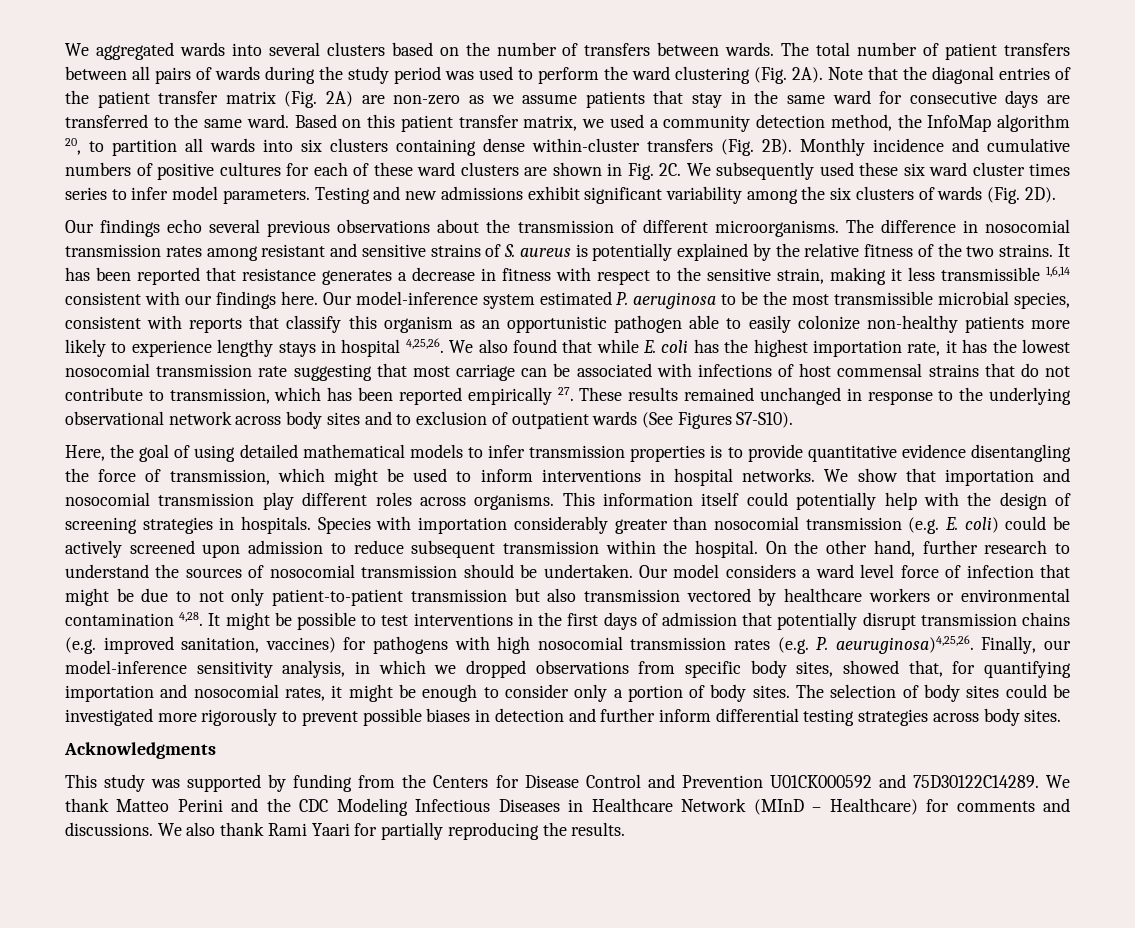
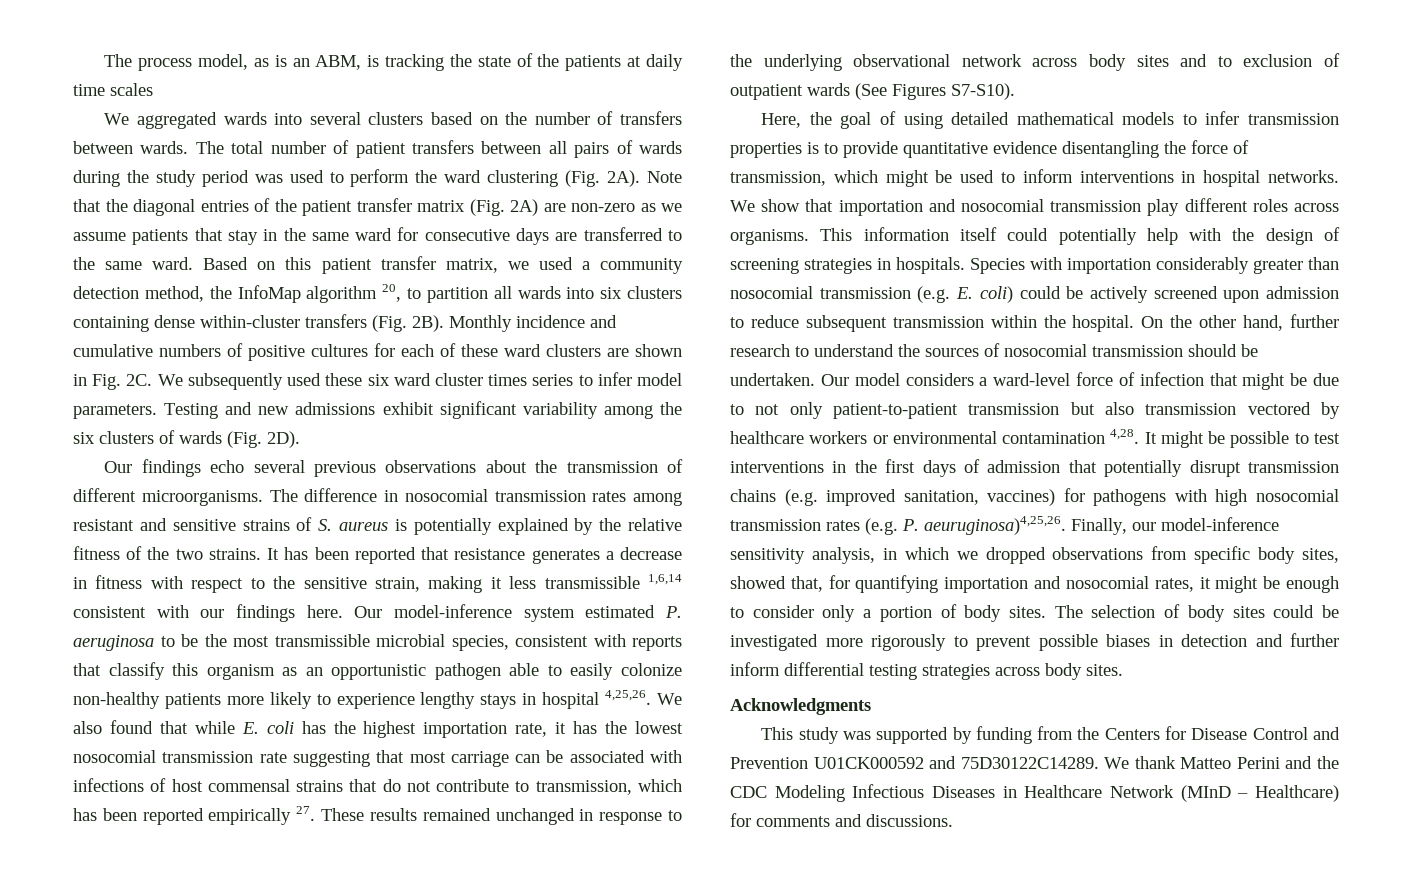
+ The process model, as is an ABM, is tracking the state of the patients at daily time scales
- Our model considers a ward level force of infection that might be due to not only patient-to-patient transmission but also transmission vectored by healthcare workers or environmental contamination 4,28.
+ Our model considers a ward-level force of infection that might be due to not only patient-to-patient transmission but also transmission vectored by healthcare workers or environmental contamination 4,28.
- We also thank Rami Yaari for partially reproducing the results.

